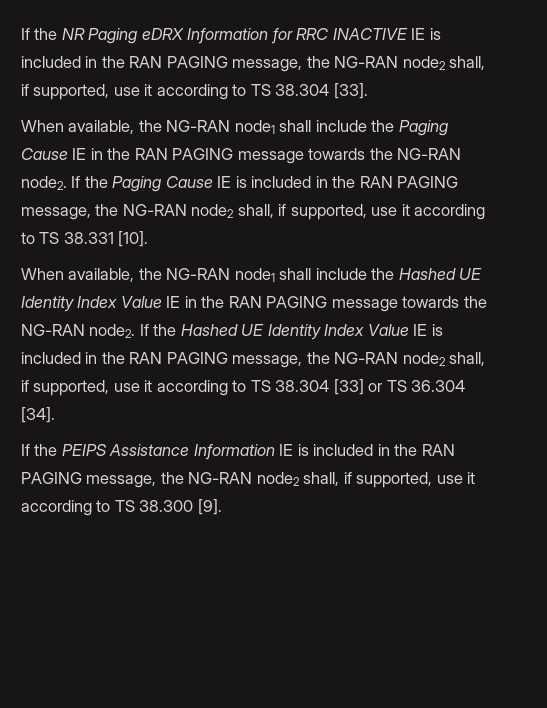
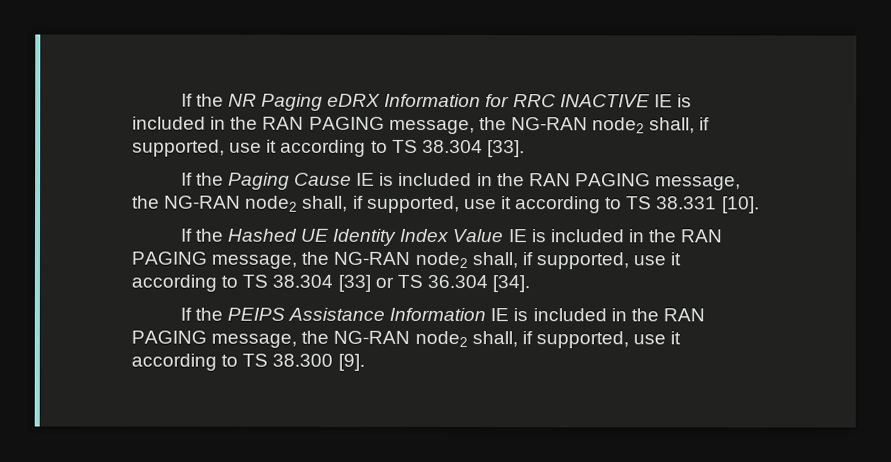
- When available, the NG-RAN node1 shall include the Paging Cause IE in the RAN PAGING message towards the NG-RAN node2.
- When available, the NG-RAN node1 shall include the Hashed UE Identity Index Value IE in the RAN PAGING message towards the NG-RAN node2.

